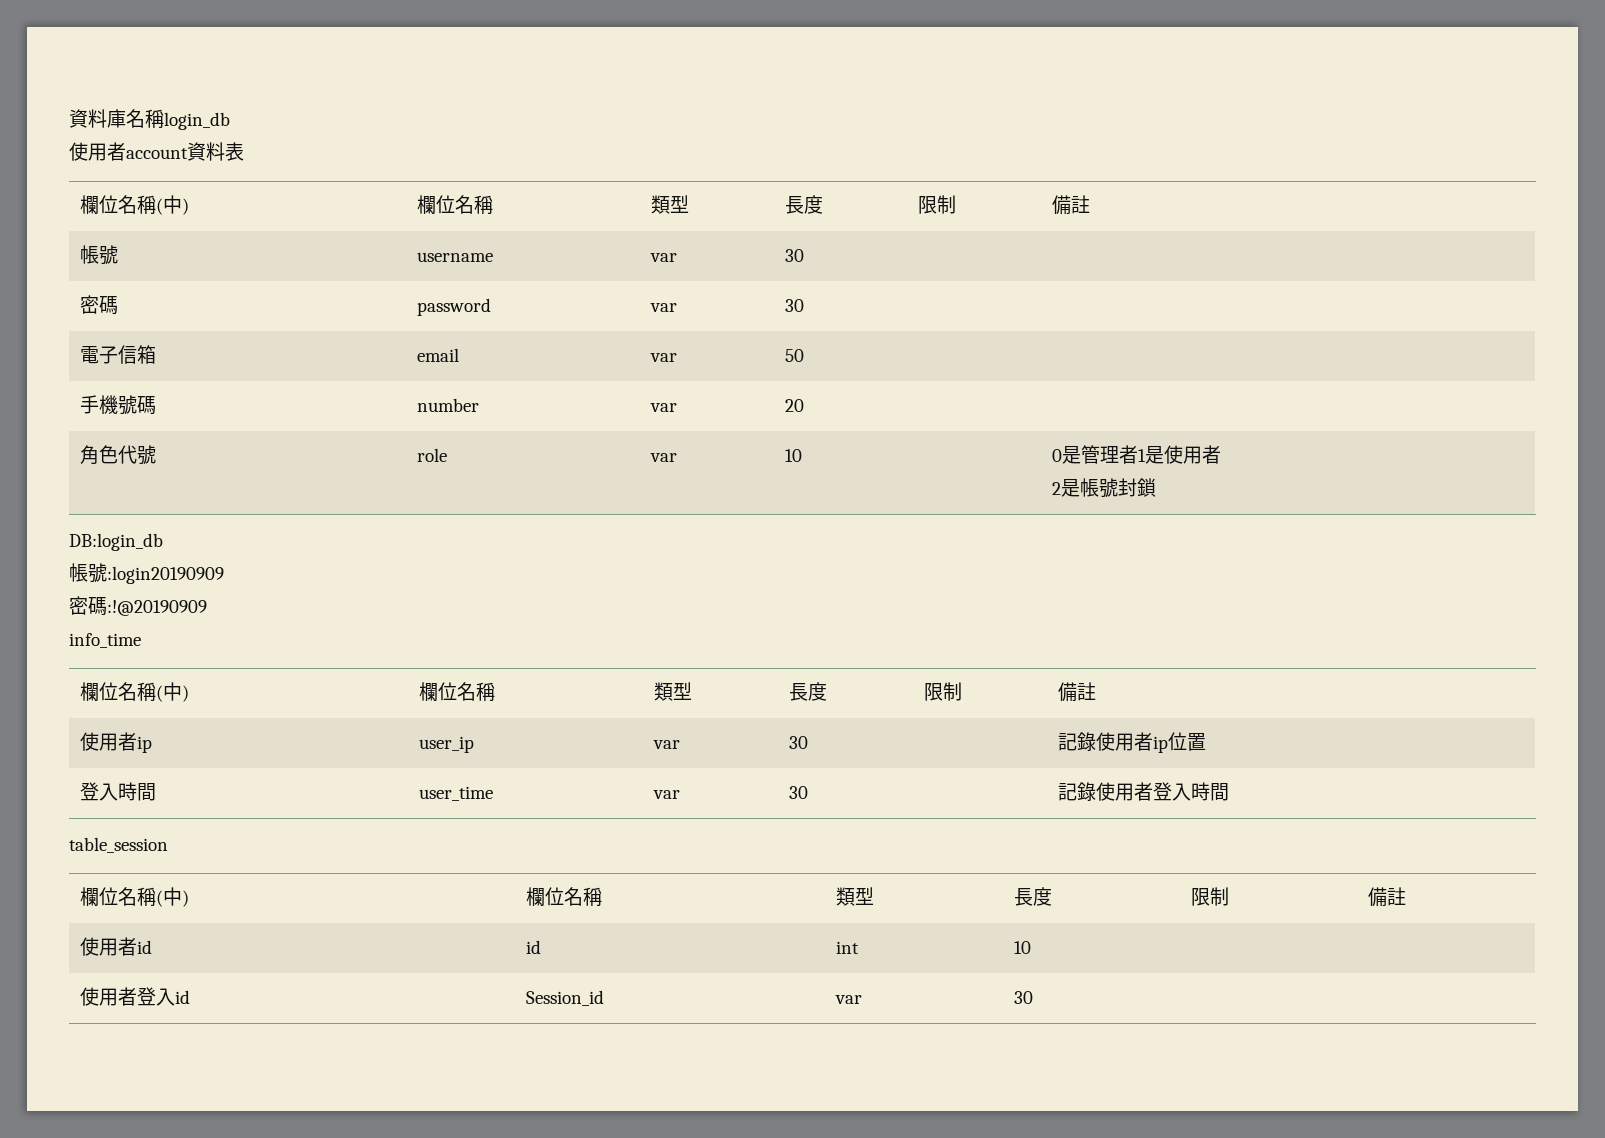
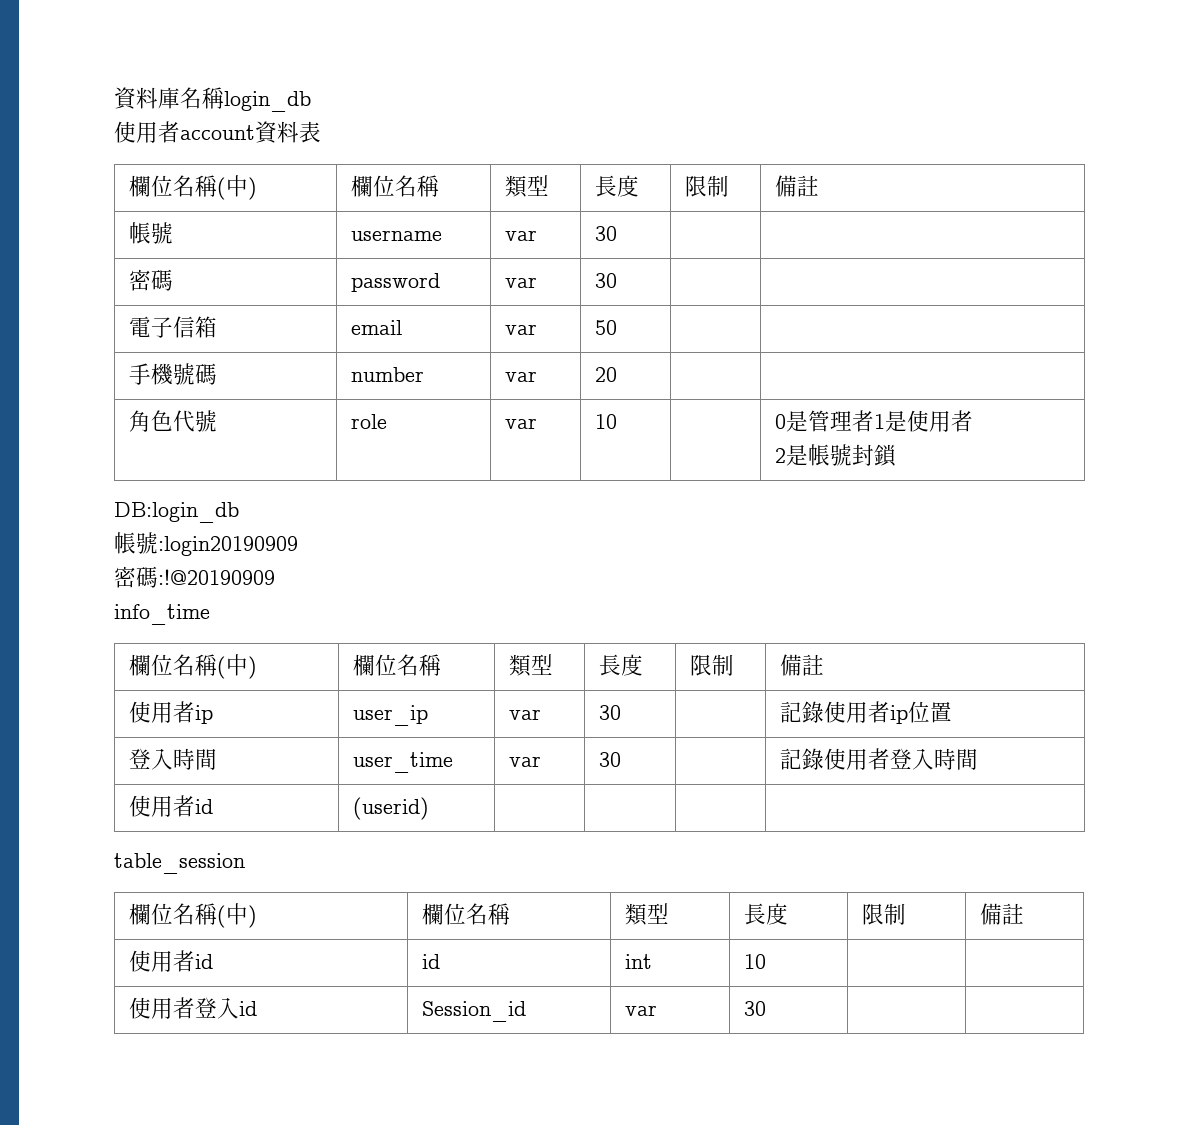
+ 使用者id | (userid) | | | |

